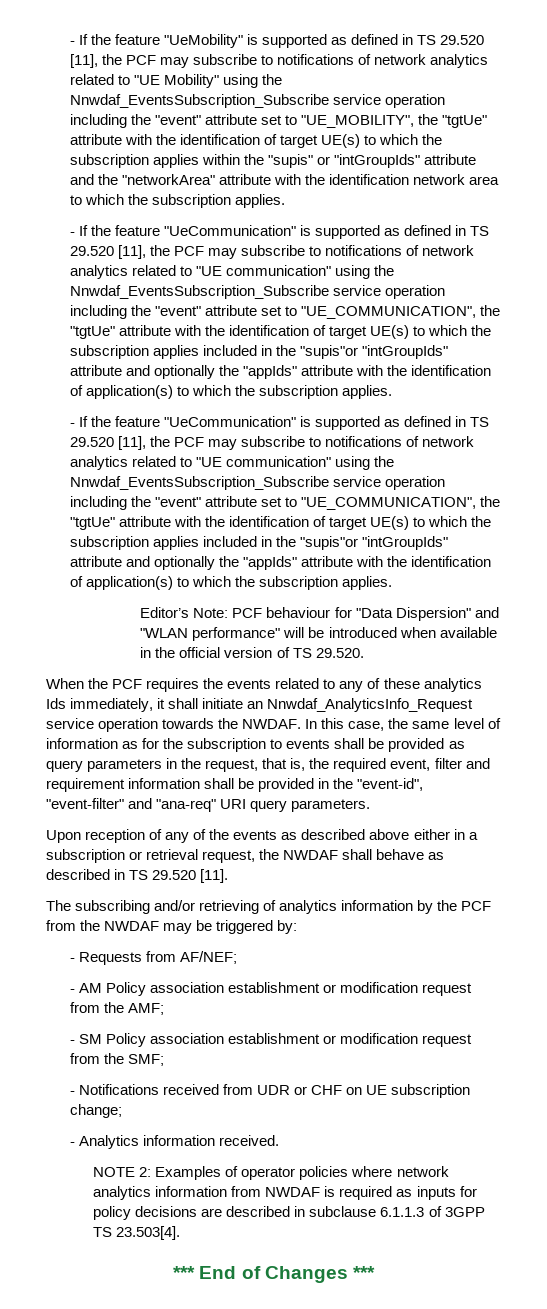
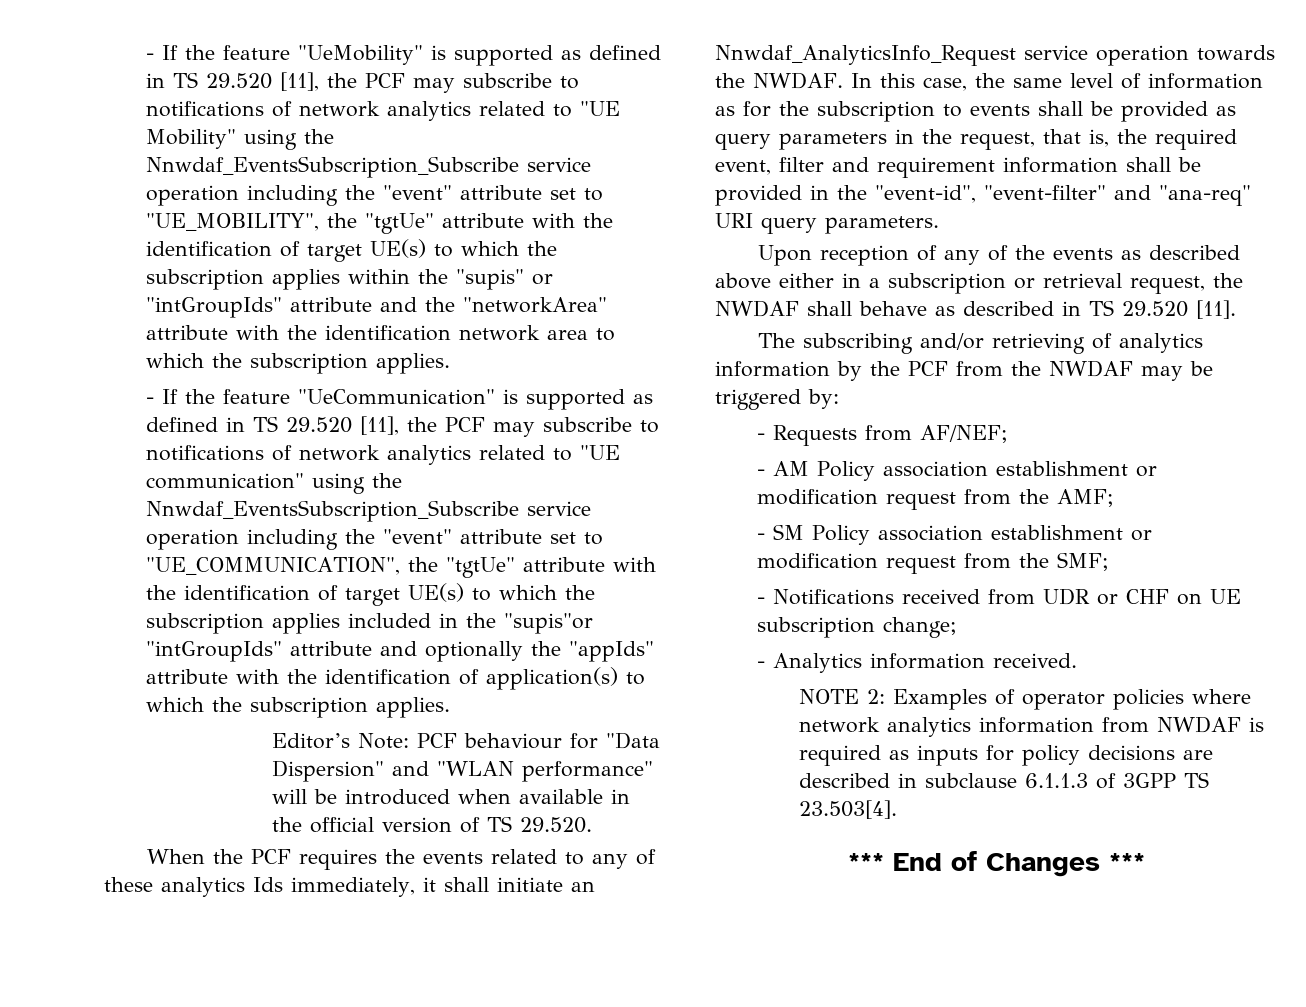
  - If the feature "UeMobility" is supported as defined in TS 29.520 [11], the PCF may subscribe to notifications of network analytics related to "UE Mobility" using the Nnwdaf_EventsSubscription_Subscribe service operation including the "event" attribute set to "UE_MOBILITY", the "tgtUe" attribute with the identification of target UE(s) to which the subscription applies within the "supis" or "intGroupIds" attribute and the "networkArea" attribute with the identification network area to which the subscription applies.
- - If the feature "UeCommunication" is supported as defined in TS 29.520 [11], the PCF may subscribe to notifications of network analytics related to "UE communication" using the Nnwdaf_EventsSubscription_Subscribe service operation including the "event" attribute set to "UE_COMMUNICATION", the "tgtUe" attribute with the identification of target UE(s) to which the subscription applies included in the "supis"or "intGroupIds" attribute and optionally the "appIds" attribute with the identification of application(s) to which the subscription applies.

